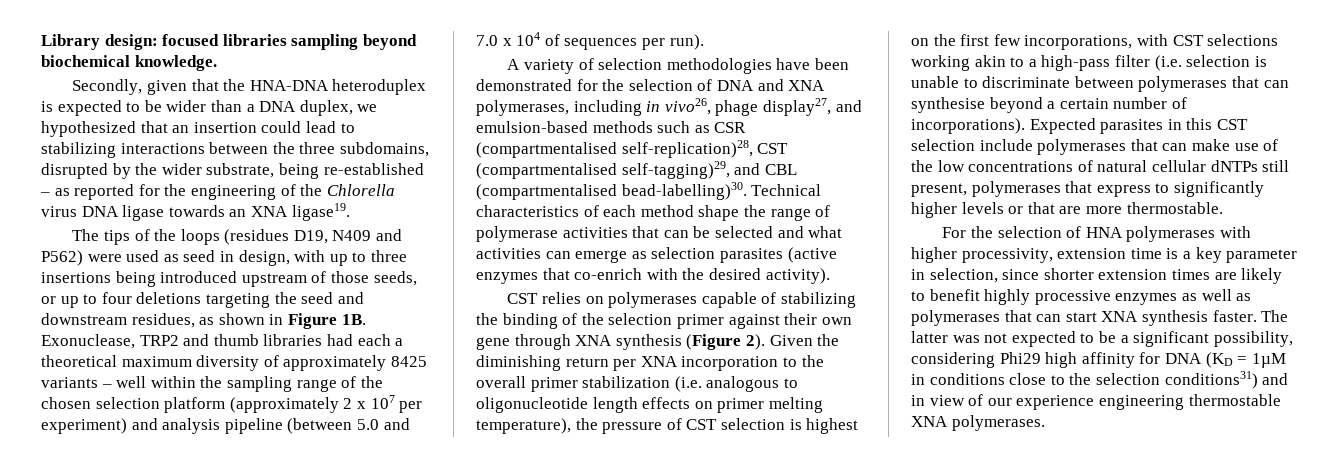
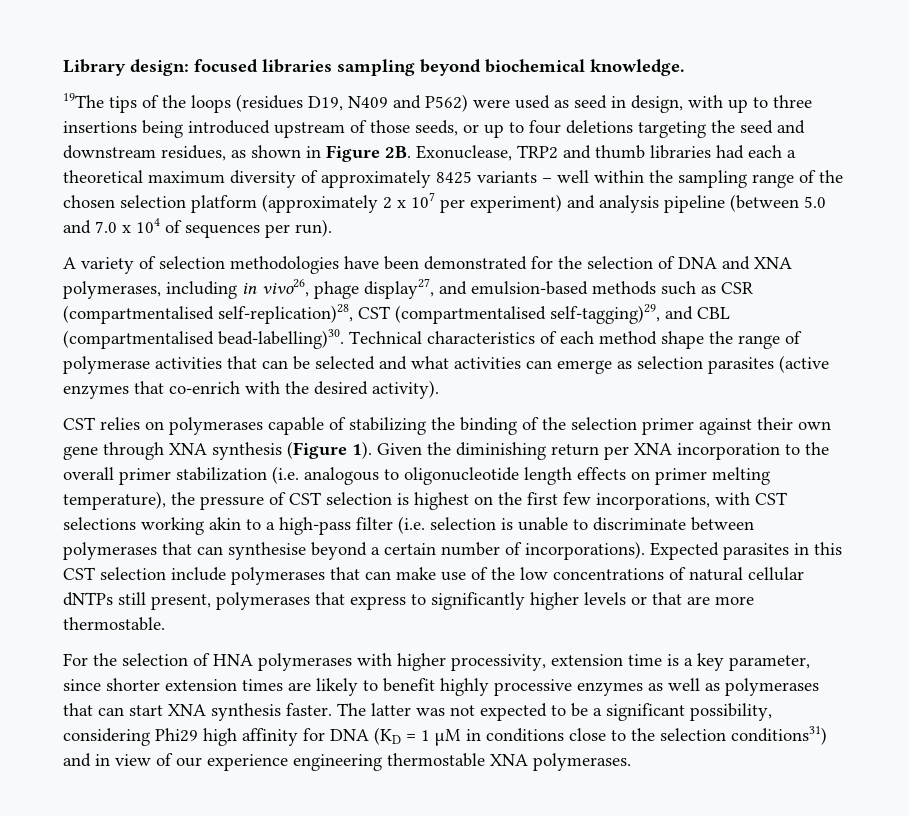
- Secondly, given that the HNA-DNA heteroduplex is expected to be wider than a DNA duplex, we hypothesized that an insertion could lead to stabilizing interactions between the three subdomains, disrupted by the wider substrate, being re-established – as reported for the engineering of the Chlorella virus DNA ligase towards an XNA ligase19.
- The tips of the loops (residues D19, N409 and P562) were used as seed in design, with up to three insertions being introduced upstream of those seeds, or up to four deletions targeting the seed and downstream residues, as shown in Figure 1B.
+ 19The tips of the loops (residues D19, N409 and P562) were used as seed in design, with up to three insertions being introduced upstream of those seeds, or up to four deletions targeting the seed and downstream residues, as shown in Figure 2B.
- CST relies on polymerases capable of stabilizing the binding of the selection primer against their own gene through XNA synthesis (Figure 2).
+ CST relies on polymerases capable of stabilizing the binding of the selection primer against their own gene through XNA synthesis (Figure 1).
- For the selection of HNA polymerases with higher processivity, extension time is a key parameter in selection, since shorter extension times are likely to benefit highly processive enzymes as well as polymerases that can start XNA synthesis faster.
+ For the selection of HNA polymerases with higher processivity, extension time is a key parameter, since shorter extension times are likely to benefit highly processive enzymes as well as polymerases that can start XNA synthesis faster.
- The latter was not expected to be a significant possibility, considering Phi29 high affinity for DNA (KD = 1µM in conditions close to the selection conditions31) and in view of our experience engineering thermostable XNA polymerases.
+ The latter was not expected to be a significant possibility, considering Phi29 high affinity for DNA (KD = 1 µM in conditions close to the selection conditions31) and in view of our experience engineering thermostable XNA polymerases.

